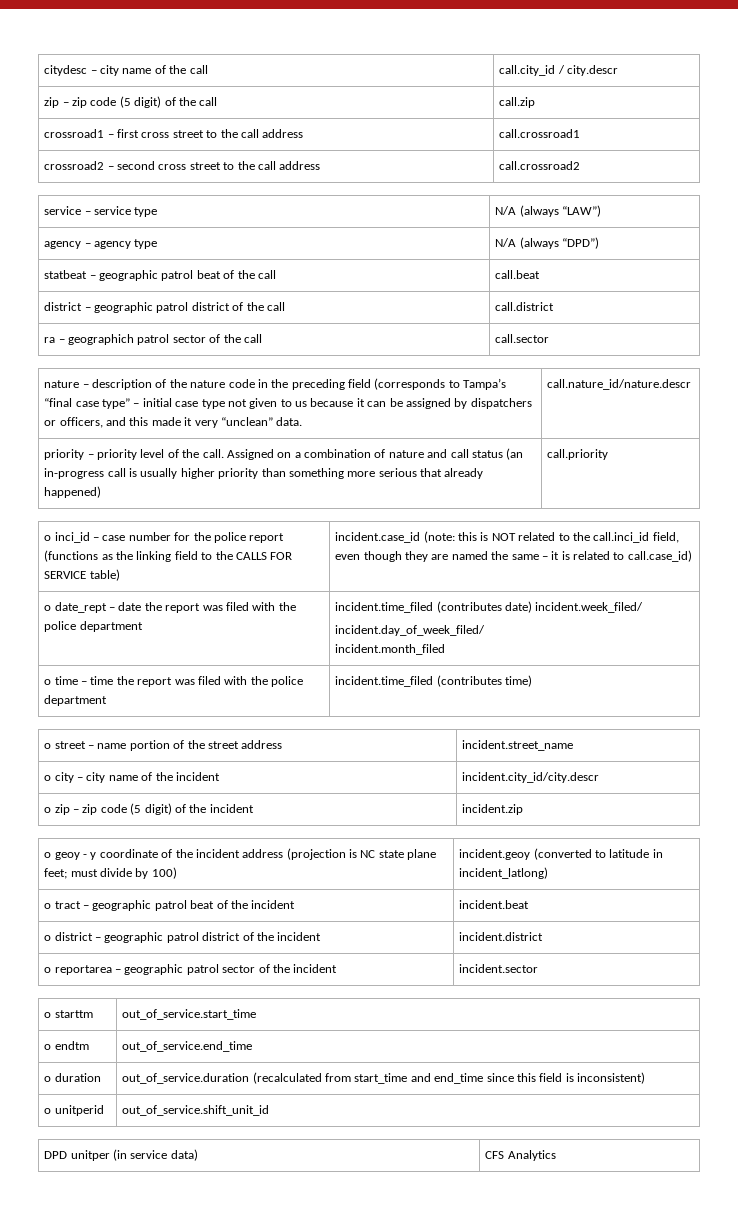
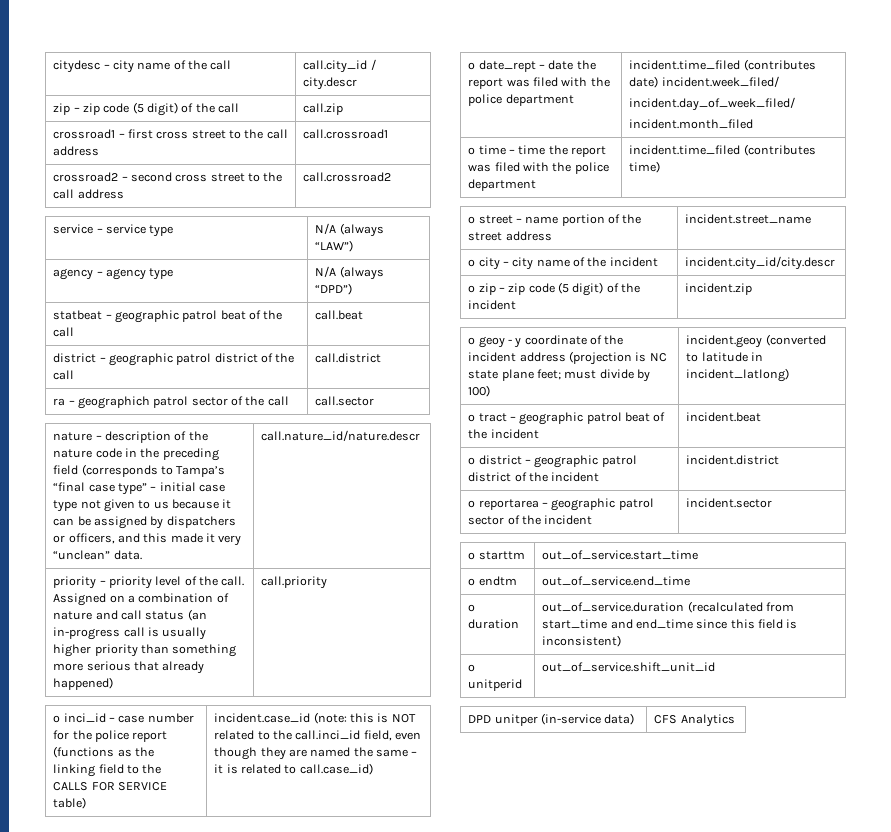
- DPD unitper (in service data) | CFS Analytics
+ DPD unitper (in-service data) | CFS Analytics

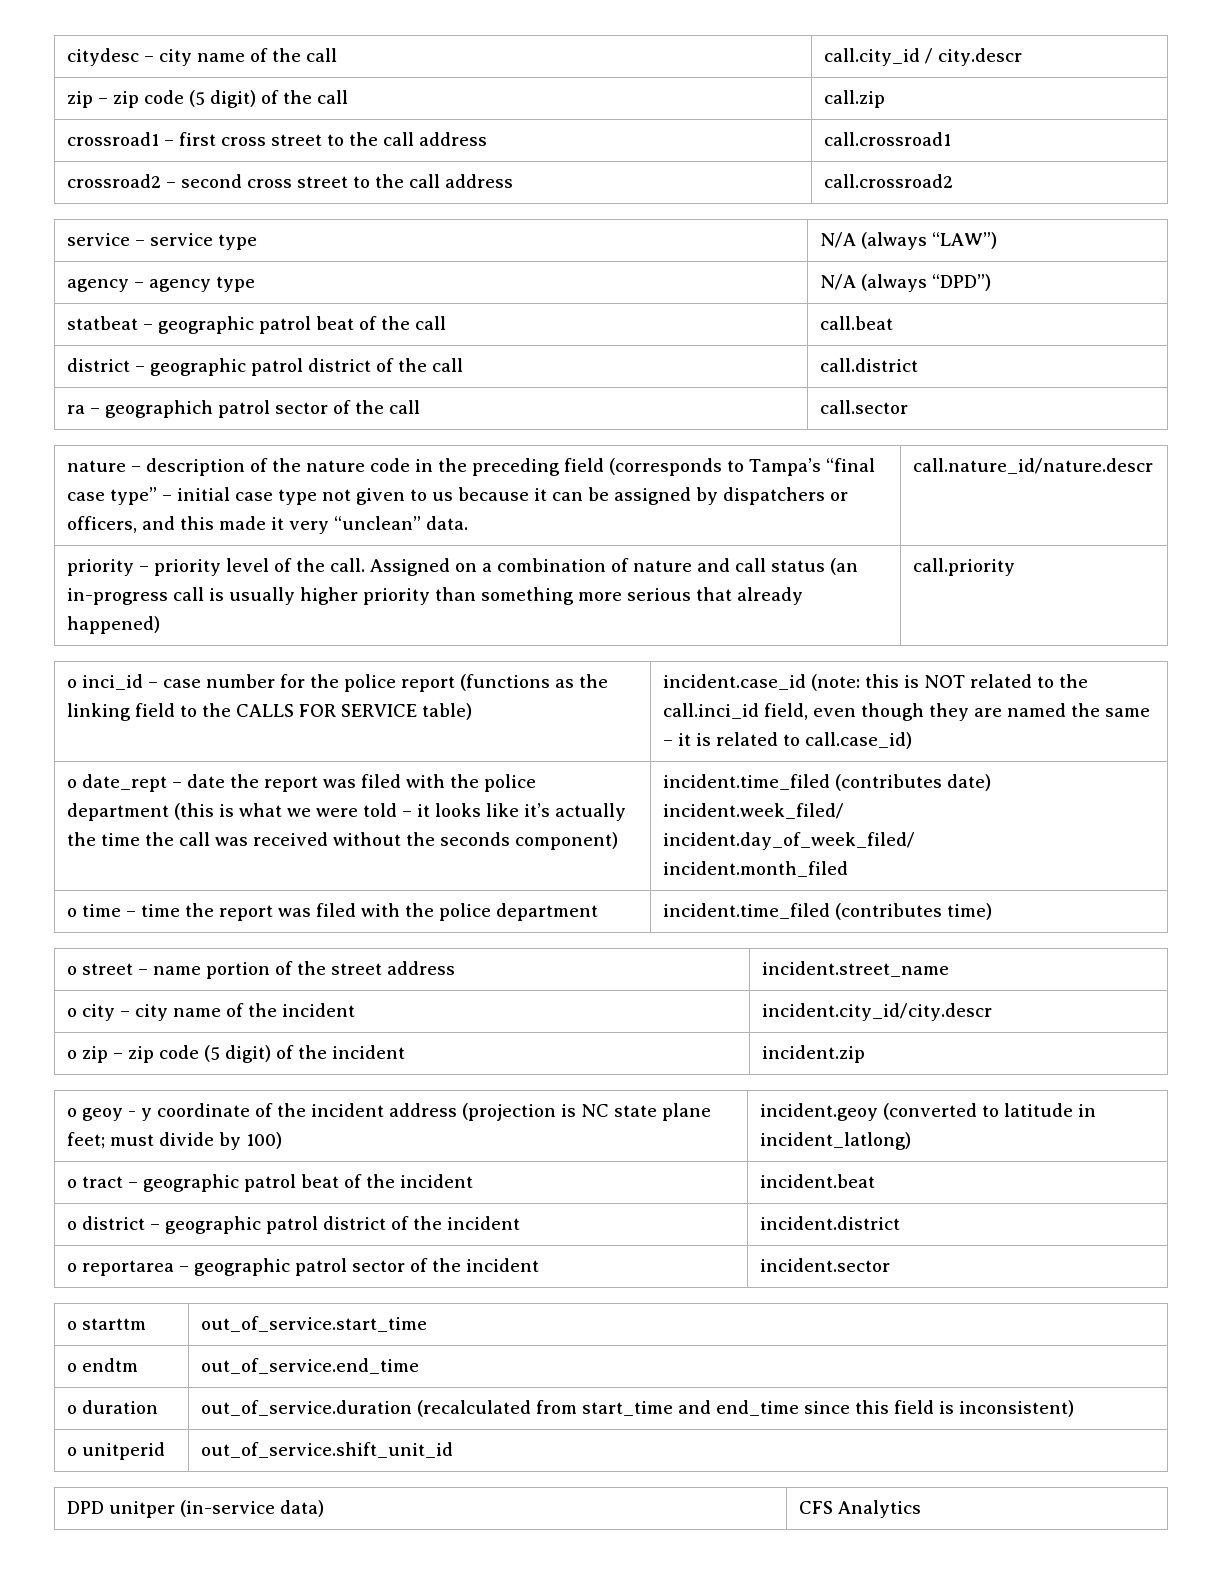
- o date_rept – date the report was filed with the police department | incident.time_filed (contributes date) incident.week_filed/
+ o date_rept – date the report was filed with the police department (this is what we were told – it looks like it’s actually the time the call was received without the seconds component) | incident.time_filed (contributes date) incident.week_filed/

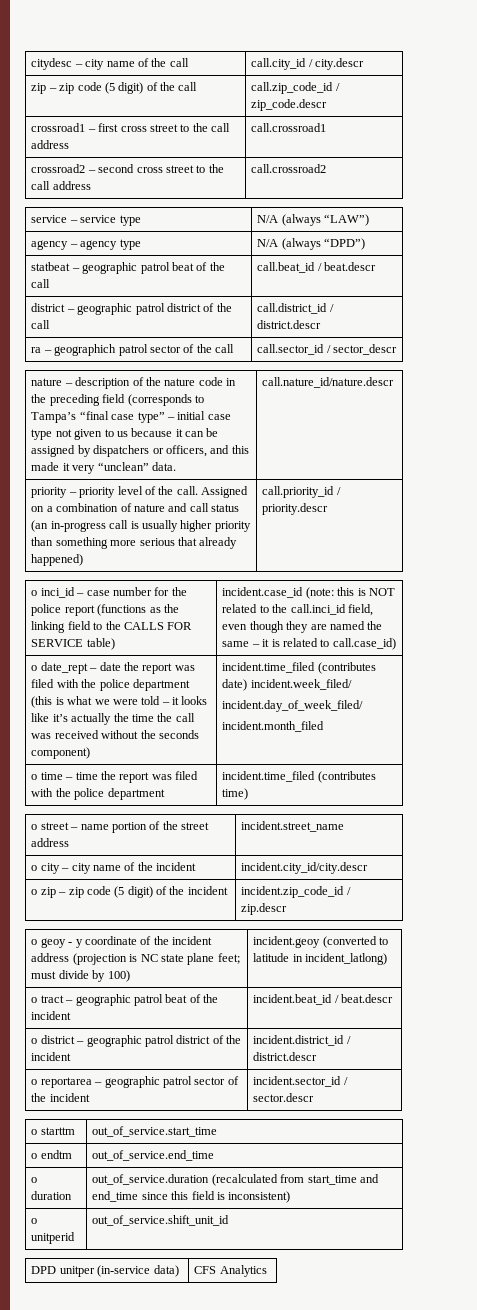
- zip – zip code (5 digit) of the call | call.zip
+ zip – zip code (5 digit) of the call | call.zip_code_id / zip_code.descr
- statbeat – geographic patrol beat of the call | call.beat
+ statbeat – geographic patrol beat of the call | call.beat_id / beat.descr
- district – geographic patrol district of the call | call.district
+ district – geographic patrol district of the call | call.district_id / district.descr
- ra – geographich patrol sector of the call | call.sector
+ ra – geographich patrol sector of the call | call.sector_id / sector_descr
- priority – priority level of the call. Assigned on a combination of nature and call status (an in-progress call is usually higher priority than something more serious that already happened) | call.priority
+ priority – priority level of the call. Assigned on a combination of nature and call status (an in-progress call is usually higher priority than something more serious that already happened) | call.priority_id / priority.descr
- o zip – zip code (5 digit) of the incident | incident.zip
+ o zip – zip code (5 digit) of the incident | incident.zip_code_id / zip.descr
- o tract – geographic patrol beat of the incident | incident.beat
+ o tract – geographic patrol beat of the incident | incident.beat_id / beat.descr
- o district – geographic patrol district of the incident | incident.district
+ o district – geographic patrol district of the incident | incident.district_id / district.descr
- o reportarea – geographic patrol sector of the incident | incident.sector
+ o reportarea – geographic patrol sector of the incident | incident.sector_id / sector.descr

